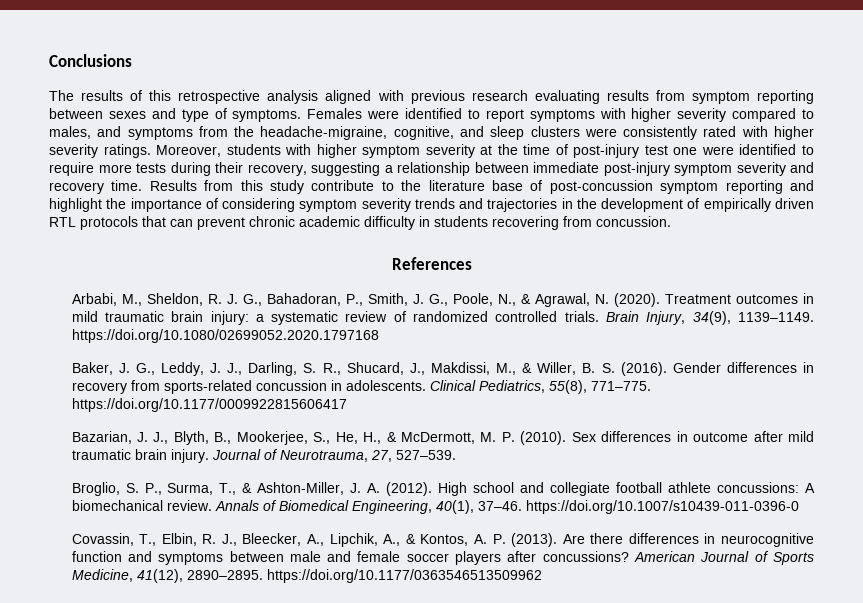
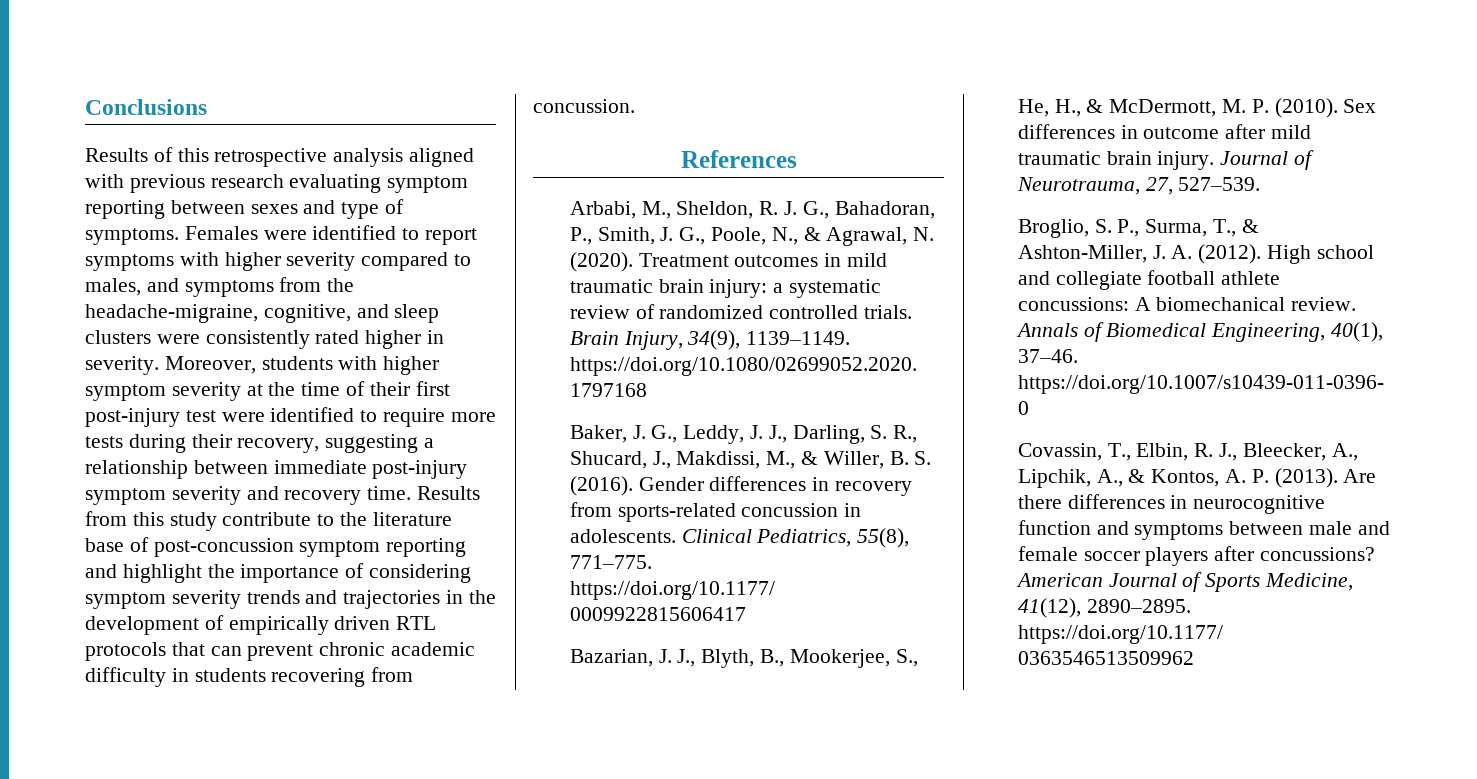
- The results of this retrospective analysis aligned with previous research evaluating results from symptom reporting between sexes and type of symptoms.
+ Results of this retrospective analysis aligned with previous research evaluating symptom reporting between sexes and type of symptoms.
- Females were identified to report symptoms with higher severity compared to males, and symptoms from the headache-migraine, cognitive, and sleep clusters were consistently rated with higher severity ratings.
+ Females were identified to report symptoms with higher severity compared to males, and symptoms from the headache-migraine, cognitive, and sleep clusters were consistently rated higher in severity.
- Moreover, students with higher symptom severity at the time of post-injury test one were identified to require more tests during their recovery, suggesting a relationship between immediate post-injury symptom severity and recovery time.
+ Moreover, students with higher symptom severity at the time of their first post-injury test were identified to require more tests during their recovery, suggesting a relationship between immediate post-injury symptom severity and recovery time.

